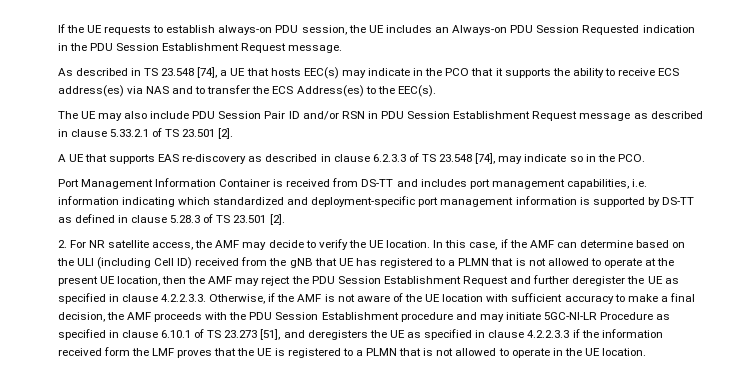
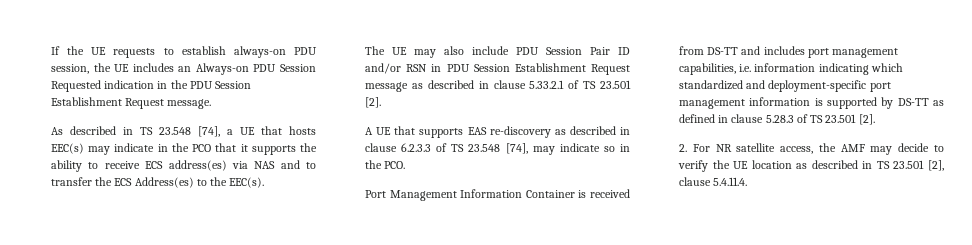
- 2. For NR satellite access, the AMF may decide to verify the UE location. In this case, if the AMF can determine based on the ULI (including Cell ID) received from the gNB that UE has registered to a PLMN that is not allowed to operate at the present UE location, then the AMF may reject the PDU Session Establishment Request and further deregister the UE as specified in clause 4.2.2.3.3. Otherwise, if the AMF is not aware of the UE location with sufficient accuracy to make a final decision, the AMF proceeds with the PDU Session Establishment procedure and may initiate 5GC-NI-LR Procedure as specified in clause 6.10.1 of TS 23.273 [51], and deregisters the UE as specified in clause 4.2.2.3.3 if the information received form the LMF proves that the UE is registered to a PLMN that is not allowed to operate in the UE location.
+ 2. For NR satellite access, the AMF may decide to verify the UE location as described in TS 23.501 [2], clause 5.4.11.4.

